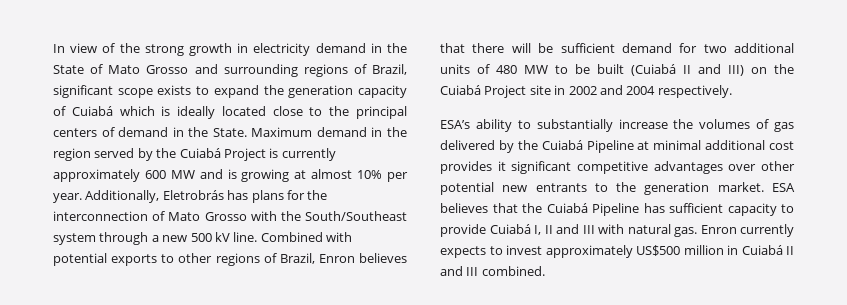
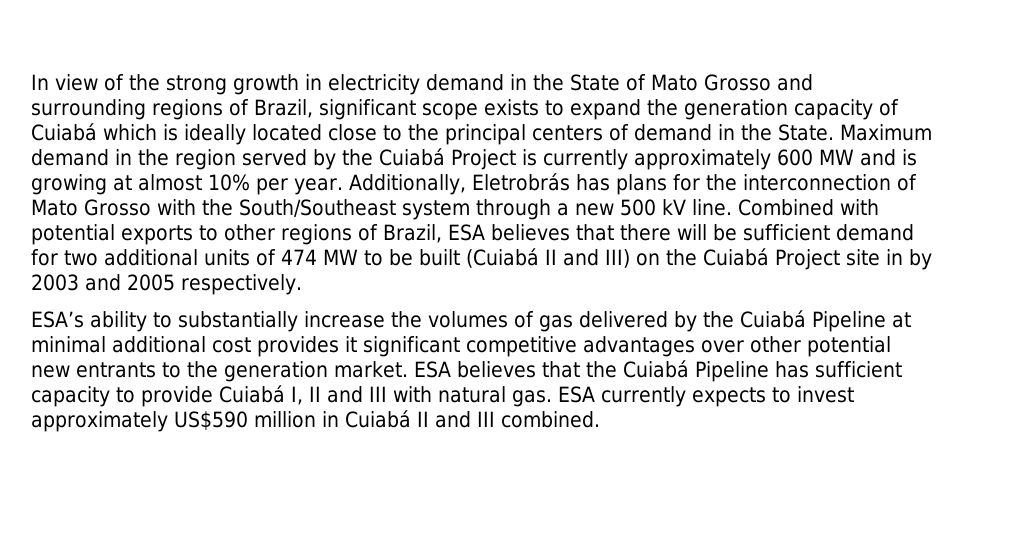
- Combined with potential exports to other regions of Brazil, Enron believes that there will be sufficient demand for two additional units of 480 MW to be built (Cuiabá II and III) on the Cuiabá Project site in 2002 and 2004 respectively.
+ Combined with potential exports to other regions of Brazil, ESA believes that there will be sufficient demand for two additional units of 474 MW to be built (Cuiabá II and III) on the Cuiabá Project site in by 2003 and 2005 respectively.
- Enron currently expects to invest approximately US$500 million in Cuiabá II and III combined.
+ ESA currently expects to invest approximately US$590 million in Cuiabá II and III combined.

